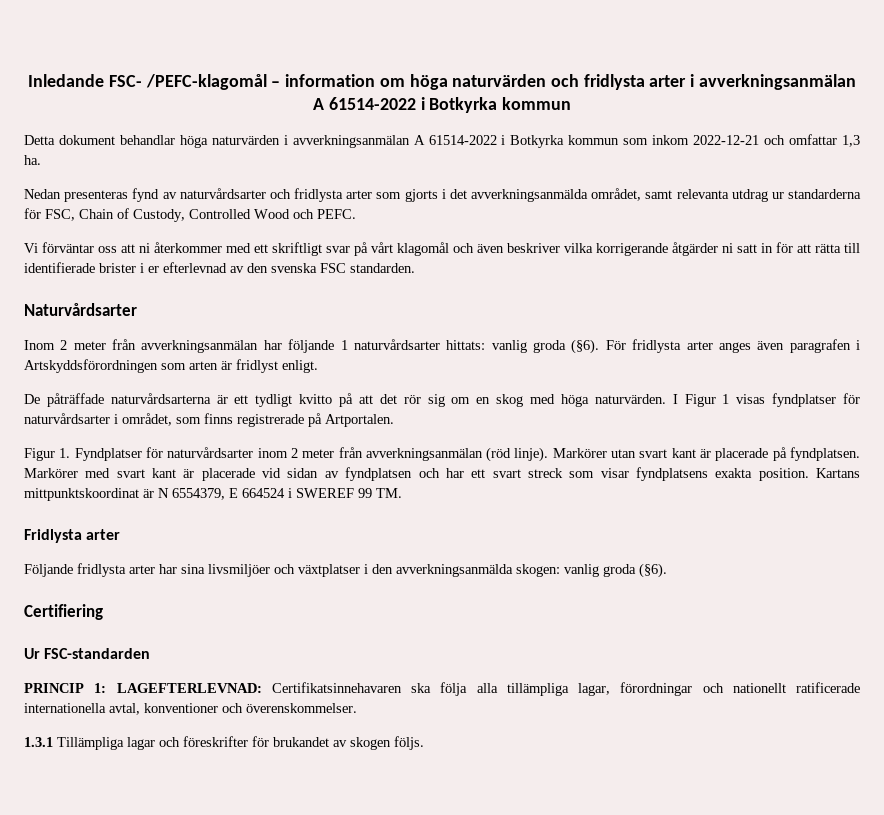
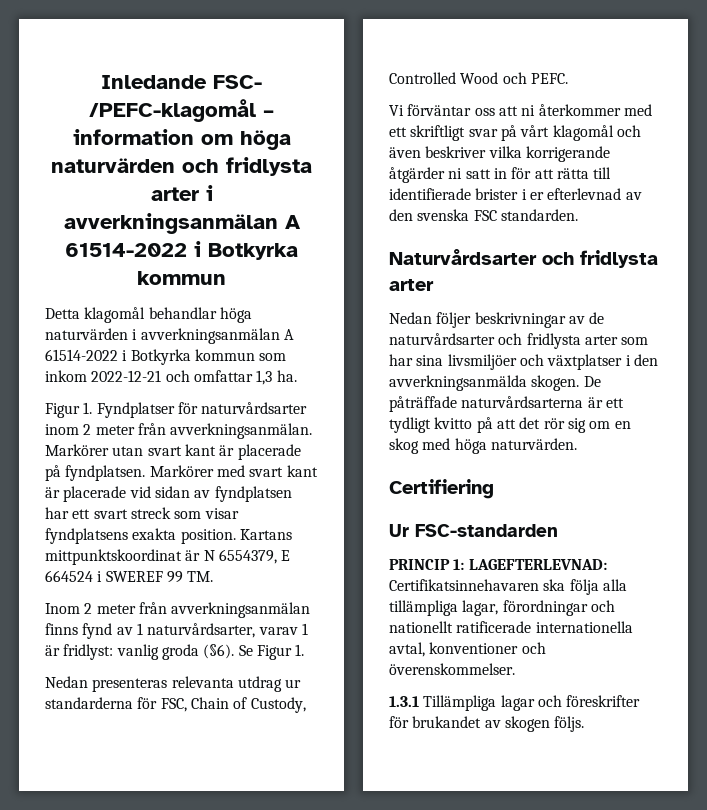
- Detta dokument behandlar höga naturvärden i avverkningsanmälan A 61514-2022 i Botkyrka kommun som inkom 2022-12-21 och omfattar 1,3 ha.
+ Detta klagomål behandlar höga naturvärden i avverkningsanmälan A 61514-2022 i Botkyrka kommun som inkom 2022-12-21 och omfattar 1,3 ha.
- Nedan presenteras fynd av naturvårdsarter och fridlysta arter som gjorts i det avverkningsanmälda området, samt relevanta utdrag ur standarderna för FSC, Chain of Custody, Controlled Wood och PEFC.
+ Figur 1. Fyndplatser för naturvårdsarter inom 2 meter från avverkningsanmälan. Markörer utan svart kant är placerade på fyndplatsen. Markörer med svart kant är placerade vid sidan av fyndplatsen har ett svart streck som visar fyndplatsens exakta position. Kartans mittpunktskoordinat är N 6554379, E 664524 i SWEREF 99 TM.
+ Inom 2 meter från avverkningsanmälan finns fynd av 1 naturvårdsarter, varav 1 är fridlyst: vanlig groda (§6). Se Figur 1.
+ Nedan presenteras relevanta utdrag ur standarderna för FSC, Chain of Custody, Controlled Wood och PEFC.
- Naturvårdsarter
- Inom 2 meter från avverkningsanmälan har följande 1 naturvårdsarter hittats: vanlig groda (§6). För fridlysta arter anges även paragrafen i Artskyddsförordningen som arten är fridlyst enligt.
- De påträffade naturvårdsarterna är ett tydligt kvitto på att det rör sig om en skog med höga naturvärden. I Figur 1 visas fyndplatser för naturvårdsarter i området, som finns registrerade på Artportalen.
- Figur 1. Fyndplatser för naturvårdsarter inom 2 meter från avverkningsanmälan (röd linje). Markörer utan svart kant är placerade på fyndplatsen. Markörer med svart kant är placerade vid sidan av fyndplatsen och har ett svart streck som visar fyndplatsens exakta position. Kartans mittpunktskoordinat är N 6554379, E 664524 i SWEREF 99 TM.
- Fridlysta arter
- Följande fridlysta arter har sina livsmiljöer och växtplatser i den avverkningsanmälda skogen: vanlig groda (§6).
+ Naturvårdsarter och fridlysta arter
+ Nedan följer beskrivningar av de naturvårdsarter och fridlysta arter som har sina livsmiljöer och växtplatser i den avverkningsanmälda skogen. De påträffade naturvårdsarterna är ett tydligt kvitto på att det rör sig om en skog med höga naturvärden.

